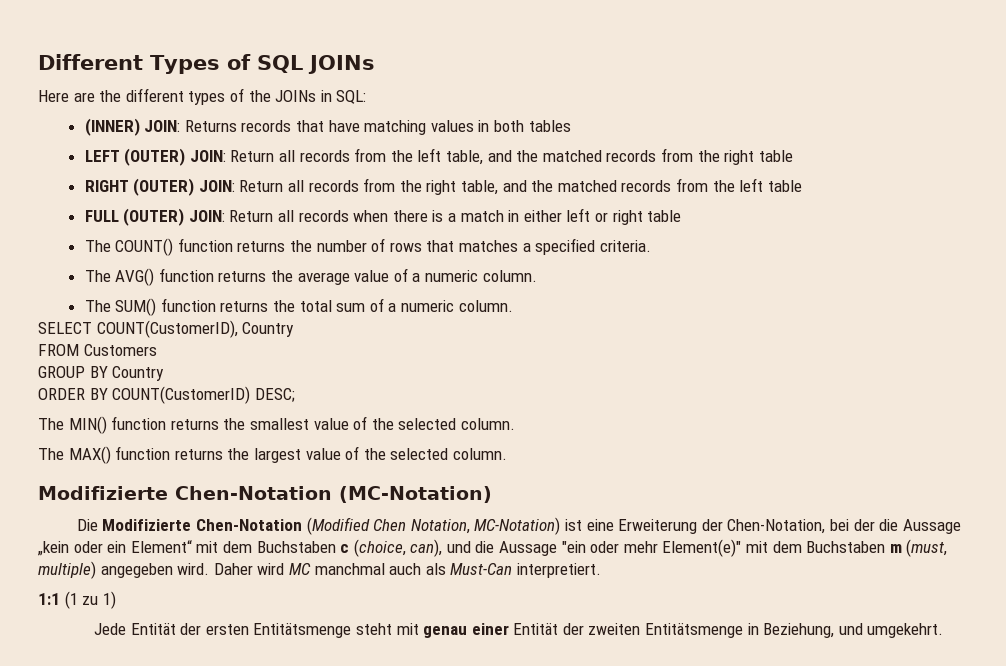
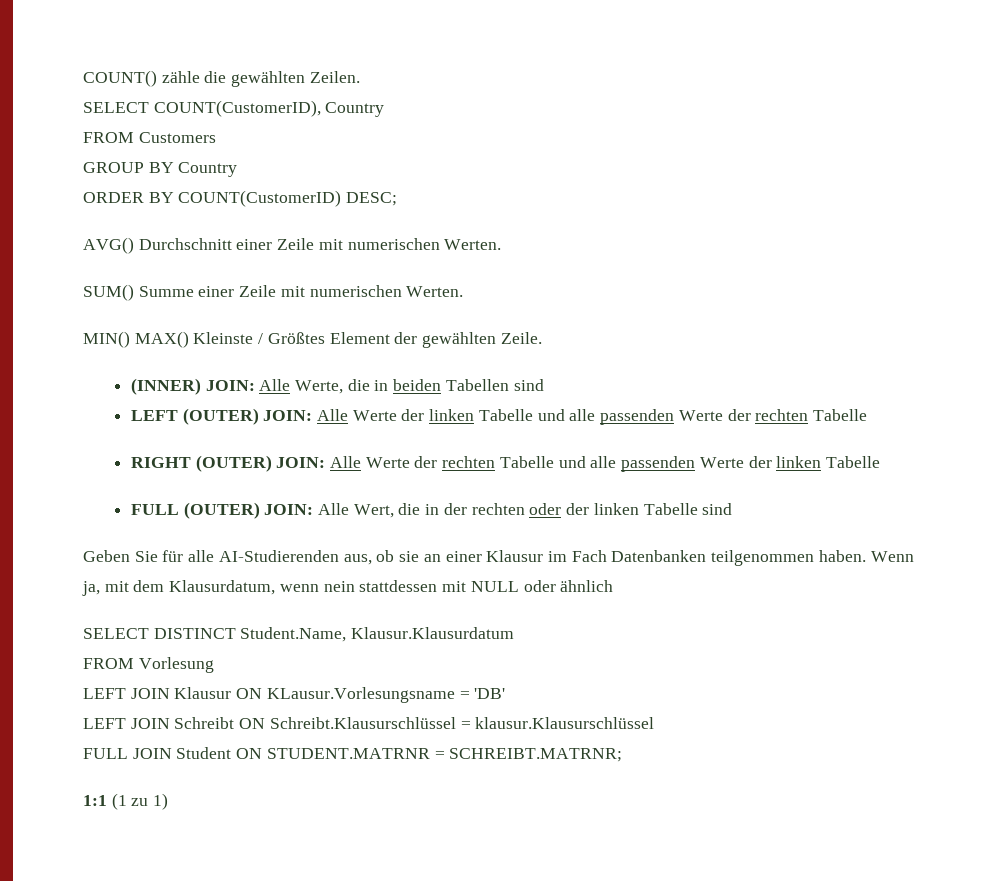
- Different Types of SQL JOINs
- Here are the different types of the JOINs in SQL:
- (INNER) JOIN: Returns records that have matching values in both tables
- LEFT (OUTER) JOIN: Return all records from the left table, and the matched records from the right table
- RIGHT (OUTER) JOIN: Return all records from the right table, and the matched records from the left table
- FULL (OUTER) JOIN: Return all records when there is a match in either left or right table
- The COUNT() function returns the number of rows that matches a specified criteria.
- The AVG() function returns the average value of a numeric column.
- The SUM() function returns the total sum of a numeric column.
+ COUNT() zähle die gewählten Zeilen.
- The MIN() function returns the smallest value of the selected column.
- The MAX() function returns the largest value of the selected column.
- Modifizierte Chen-Notation (MC-Notation)
- Die Modifizierte Chen-Notation (Modified Chen Notation, MC-Notation) ist eine Erweiterung der Chen-Notation, bei der die Aussage „kein oder ein Element“ mit dem Buchstaben c (choice, can), und die Aussage "ein oder mehr Element(e)" mit dem Buchstaben m (must, multiple) angegeben wird. Daher wird MC manchmal auch als Must-Can interpretiert.
+ AVG() Durchschnitt einer Zeile mit numerischen Werten.
+ SUM() Summe einer Zeile mit numerischen Werten.
+ MIN() MAX() Kleinste / Größtes Element der gewählten Zeile.
+ (INNER) JOIN: Alle Werte, die in beiden Tabellen sind
+ LEFT (OUTER) JOIN: Alle Werte der linken Tabelle und alle passenden Werte der rechten Tabelle
+ RIGHT (OUTER) JOIN: Alle Werte der rechten Tabelle und alle passenden Werte der linken Tabelle
+ FULL (OUTER) JOIN: Alle Wert, die in der rechten oder der linken Tabelle sind
+ Geben Sie für alle AI-Studierenden aus, ob sie an einer Klausur im Fach Datenbanken teilgenommen haben. Wenn ja, mit dem Klausurdatum, wenn nein stattdessen mit NULL oder ähnlich
+ SELECT DISTINCT Student.Name, Klausur.Klausurdatum
+ FROM Vorlesung
+ LEFT JOIN Klausur ON KLausur.Vorlesungsname = 'DB'
+ LEFT JOIN Schreibt ON Schreibt.Klausurschlüssel = klausur.Klausurschlüssel
+ FULL JOIN Student ON STUDENT.MATRNR = SCHREIBT.MATRNR;
  1:1 (1 zu 1)
- Jede Entität der ersten Entitätsmenge steht mit genau einer Entität der zweiten Entitätsmenge in Beziehung, und umgekehrt.

